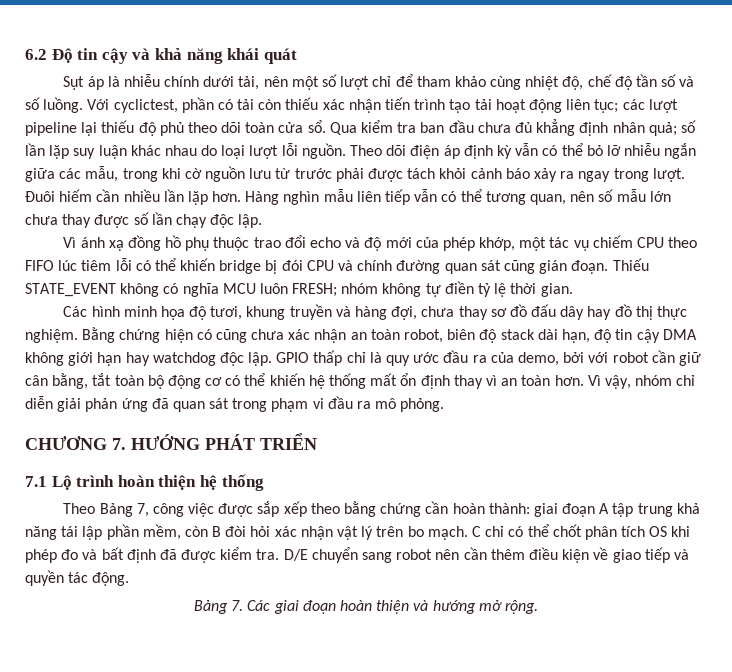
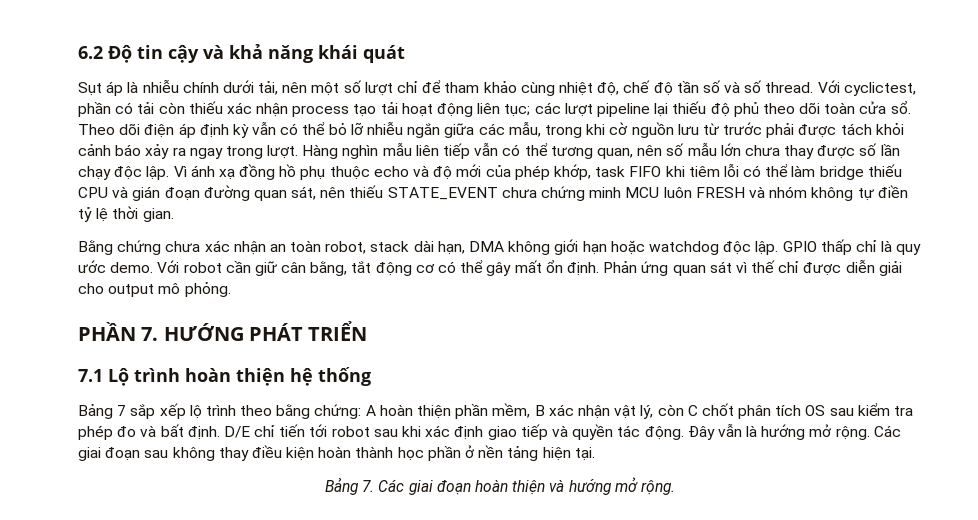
- Sụt áp là nhiễu chính dưới tải, nên một số lượt chỉ để tham khảo cùng nhiệt độ, chế độ tần số và số luồng.
+ Sụt áp là nhiễu chính dưới tải, nên một số lượt chỉ để tham khảo cùng nhiệt độ, chế độ tần số và số thread.
- Với cyclictest, phần có tải còn thiếu xác nhận tiến trình tạo tải hoạt động liên tục; các lượt pipeline lại thiếu độ phủ theo dõi toàn cửa sổ.
+ Với cyclictest, phần có tải còn thiếu xác nhận process tạo tải hoạt động liên tục; các lượt pipeline lại thiếu độ phủ theo dõi toàn cửa sổ.
- Qua kiểm tra ban đầu chưa đủ khẳng định nhân quả; số lần lặp suy luận khác nhau do loại lượt lỗi nguồn.
- Đuôi hiếm cần nhiều lần lặp hơn.
- Hàng nghìn mẫu liên tiếp vẫn có thể tương quan, nên số mẫu lớn chưa thay được số lần chạy độc lập.
- Vì ánh xạ đồng hồ phụ thuộc trao đổi echo và độ mới của phép khớp, một tác vụ chiếm CPU theo FIFO lúc tiêm lỗi có thể khiến bridge bị đói CPU và chính đường quan sát cũng gián đoạn. Thiếu STATE_EVENT không có nghĩa MCU luôn FRESH; nhóm không tự điền tỷ lệ thời gian.
+ Hàng nghìn mẫu liên tiếp vẫn có thể tương quan, nên số mẫu lớn chưa thay được số lần chạy độc lập. Vì ánh xạ đồng hồ phụ thuộc echo và độ mới của phép khớp, task FIFO khi tiêm lỗi có thể làm bridge thiếu CPU và gián đoạn đường quan sát, nên thiếu STATE_EVENT chưa chứng minh MCU luôn FRESH và nhóm không tự điền tỷ lệ thời gian.
- Các hình minh họa độ tươi, khung truyền và hàng đợi, chưa thay sơ đồ đấu dây hay đồ thị thực nghiệm. Bằng chứng hiện có cũng chưa xác nhận an toàn robot, biên độ stack dài hạn, độ tin cậy DMA không giới hạn hay watchdog độc lập.
+ Bằng chứng chưa xác nhận an toàn robot, stack dài hạn, DMA không giới hạn hoặc watchdog độc lập.
- GPIO thấp chỉ là quy ước đầu ra của demo, bởi với robot cần giữ cân bằng, tắt toàn bộ động cơ có thể khiến hệ thống mất ổn định thay vì an toàn hơn. Vì vậy, nhóm chỉ diễn giải phản ứng đã quan sát trong phạm vi đầu ra mô phỏng.
+ GPIO thấp chỉ là quy ước demo. Với robot cần giữ cân bằng, tắt động cơ có thể gây mất ổn định. Phản ứng quan sát vì thế chỉ được diễn giải cho output mô phỏng.
- CHƯƠNG 7. HƯỚNG PHÁT TRIỂN
+ PHẦN 7. HƯỚNG PHÁT TRIỂN
- Theo Bảng 7, công việc được sắp xếp theo bằng chứng cần hoàn thành: giai đoạn A tập trung khả năng tái lập phần mềm, còn B đòi hỏi xác nhận vật lý trên bo mạch. C chỉ có thể chốt phân tích OS khi phép đo và bất định đã được kiểm tra. D/E chuyển sang robot nên cần thêm điều kiện về giao tiếp và quyền tác động.
+ Bảng 7 sắp xếp lộ trình theo bằng chứng: A hoàn thiện phần mềm, B xác nhận vật lý, còn C chốt phân tích OS sau kiểm tra phép đo và bất định. D/E chỉ tiến tới robot sau khi xác định giao tiếp và quyền tác động. Đây vẫn là hướng mở rộng. Các giai đoạn sau không thay điều kiện hoàn thành học phần ở nền tảng hiện tại.

